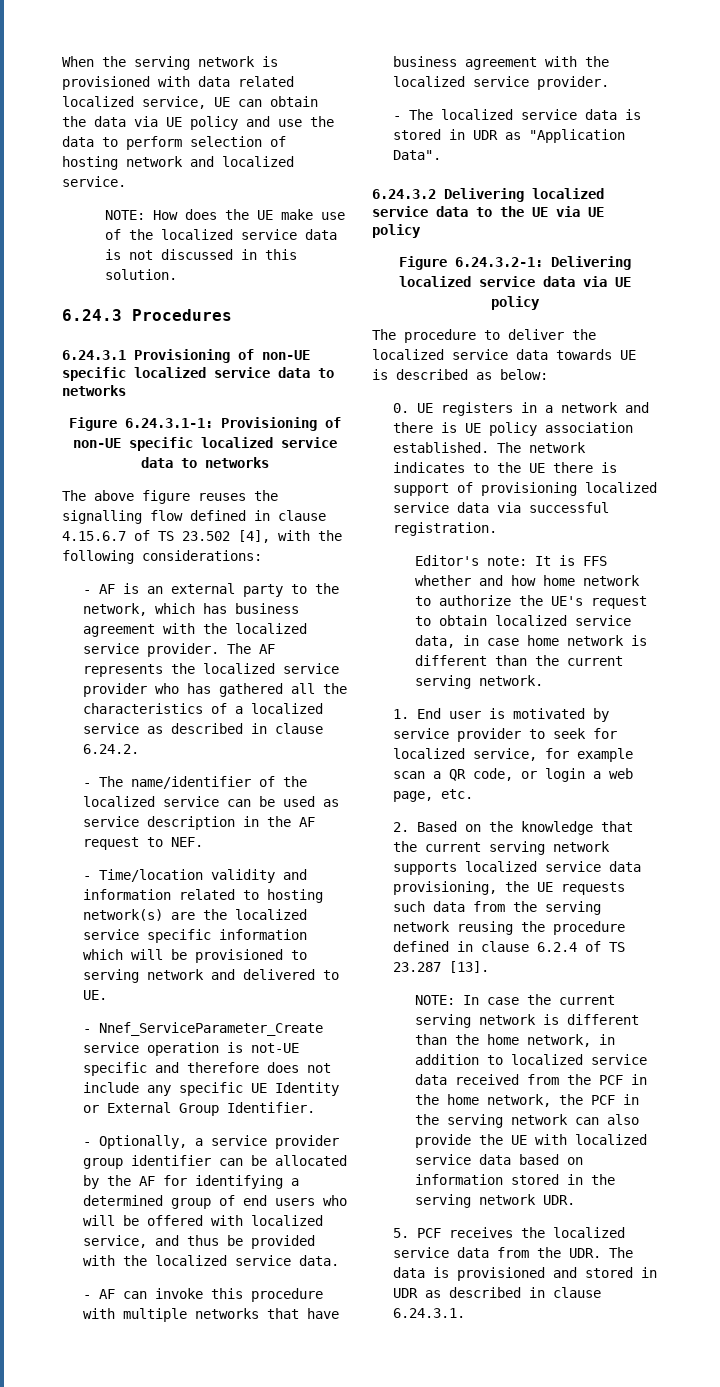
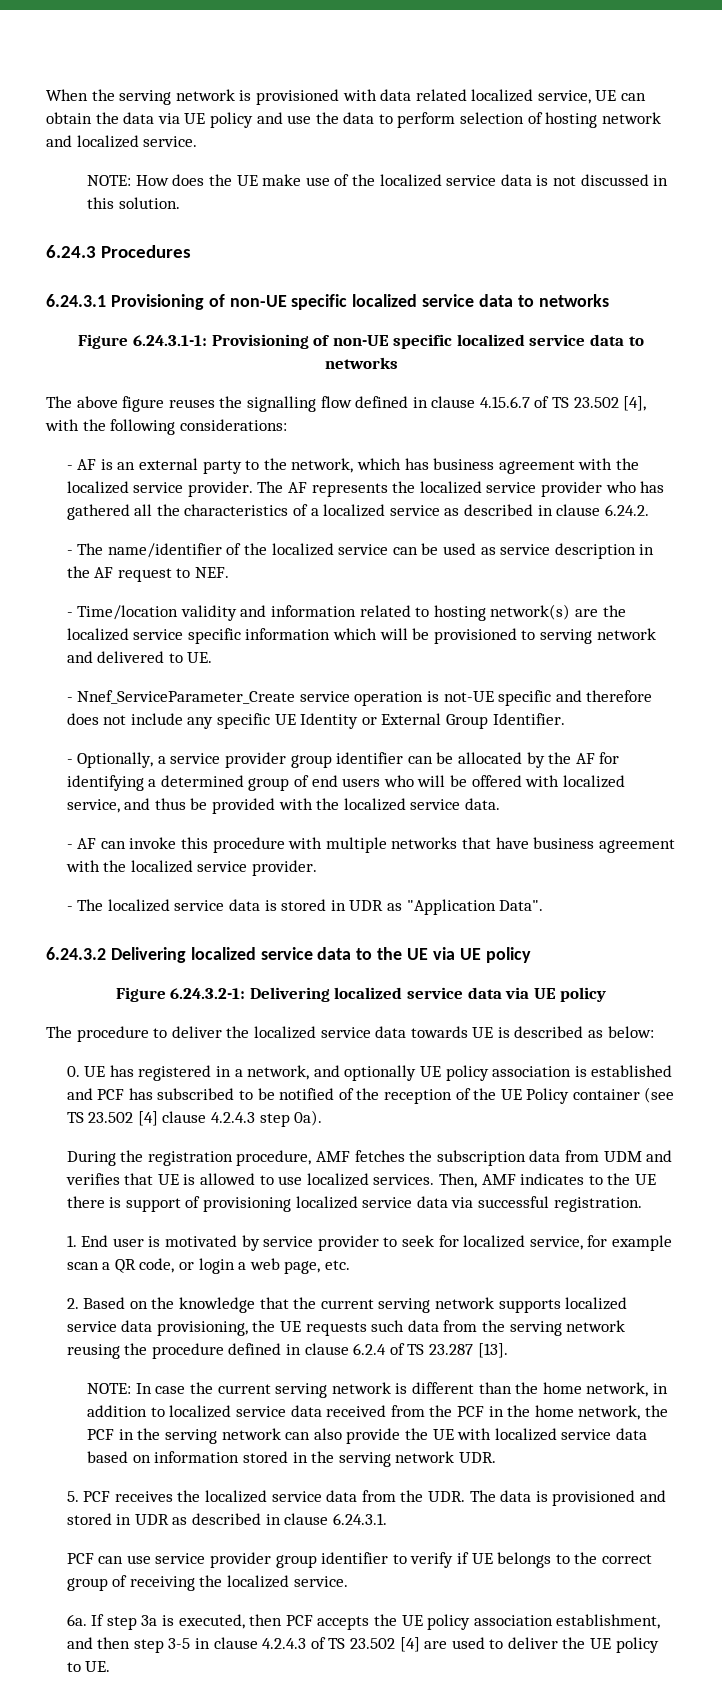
- 0. UE registers in a network and there is UE policy association established. The network indicates to the UE there is support of provisioning localized service data via successful registration.
+ 0. UE has registered in a network, and optionally UE policy association is established and PCF has subscribed to be notified of the reception of the UE Policy container (see TS 23.502 [4] clause 4.2.4.3 step 0a).
+ During the registration procedure, AMF fetches the subscription data from UDM and verifies that UE is allowed to use localized services. Then, AMF indicates to the UE there is support of provisioning localized service data via successful registration.
- Editor's note: It is FFS whether and how home network to authorize the UE's request to obtain localized service data, in case home network is different than the current serving network.
+ PCF can use service provider group identifier to verify if UE belongs to the correct group of receiving the localized service.
+ 6a. If step 3a is executed, then PCF accepts the UE policy association establishment, and then step 3-5 in clause 4.2.4.3 of TS 23.502 [4] are used to deliver the UE policy to UE.

